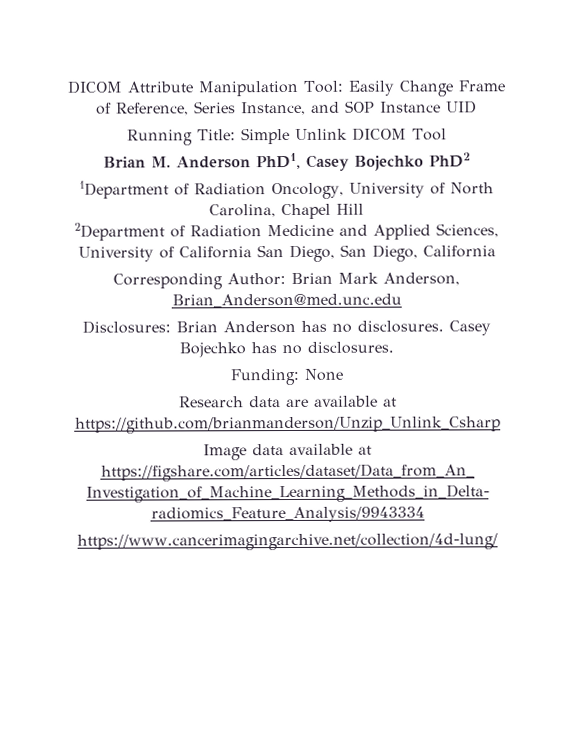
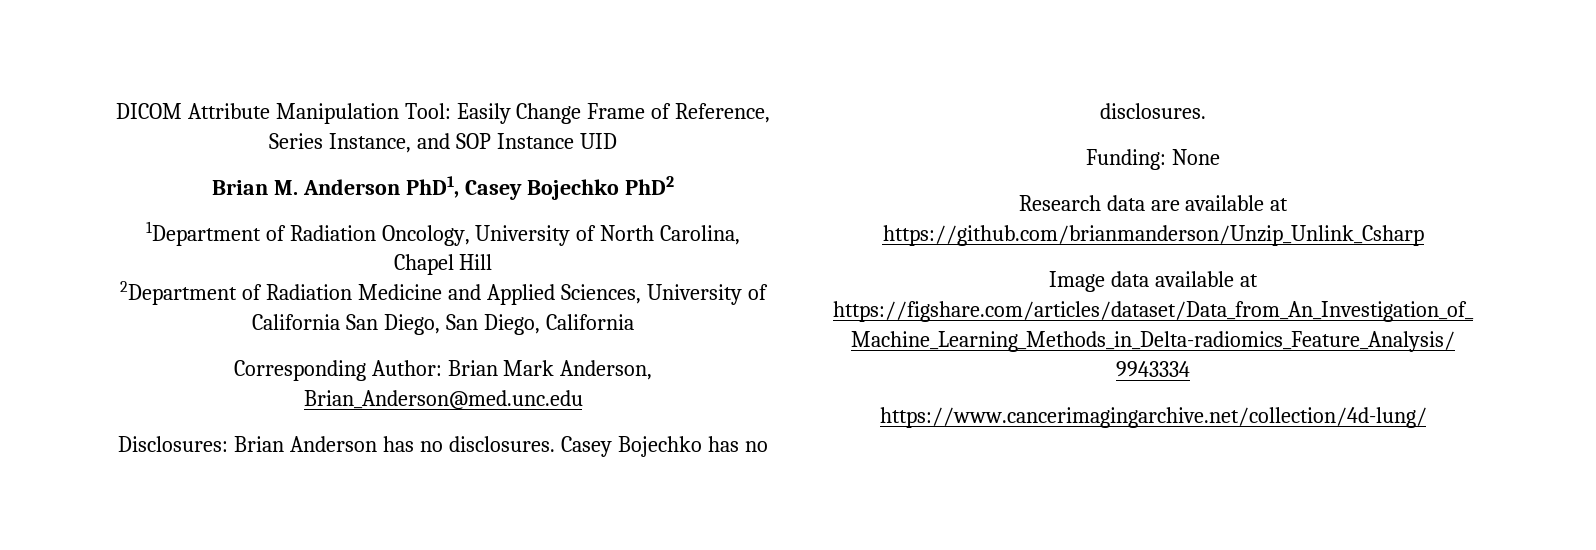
- Running Title: Simple Unlink DICOM Tool

